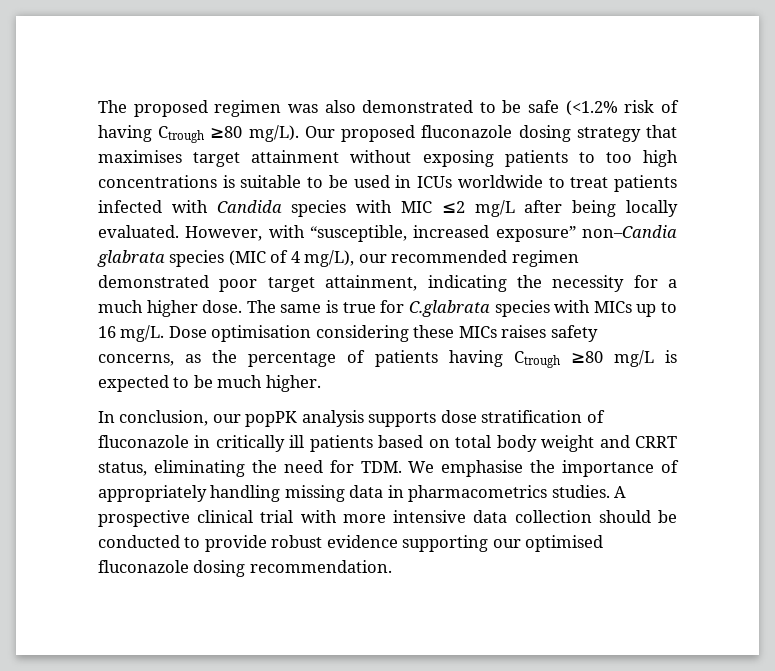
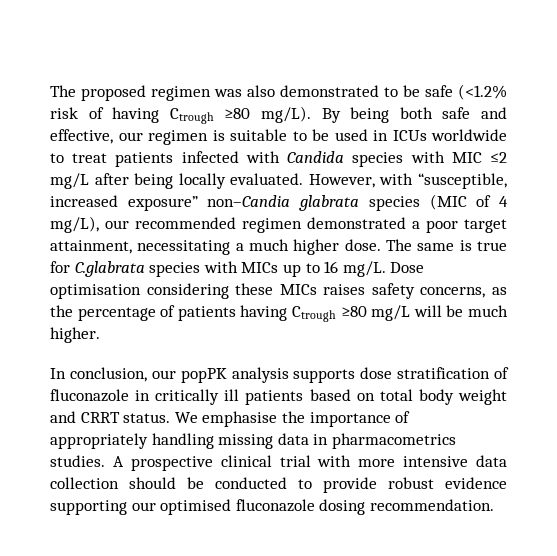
- Our proposed fluconazole dosing strategy that maximises target attainment without exposing patients to too high concentrations is suitable to be used in ICUs worldwide to treat patients infected with Candida species with MIC ≤2 mg/L after being locally evaluated.
+ By being both safe and effective, our regimen is suitable to be used in ICUs worldwide to treat patients infected with Candida species with MIC ≤2 mg/L after being locally evaluated.
- However, with “susceptible, increased exposure” non–Candia glabrata species (MIC of 4 mg/L), our recommended regimen demonstrated poor target attainment, indicating the necessity for a much higher dose.
+ However, with “susceptible, increased exposure” non–Candia glabrata species (MIC of 4 mg/L), our recommended regimen demonstrated a poor target attainment, necessitating a much higher dose.
- Dose optimisation considering these MICs raises safety concerns, as the percentage of patients having Ctrough ≥80 mg/L is expected to be much higher.
+ Dose optimisation considering these MICs raises safety concerns, as the percentage of patients having Ctrough ≥80 mg/L will be much higher.
- In conclusion, our popPK analysis supports dose stratification of fluconazole in critically ill patients based on total body weight and CRRT status, eliminating the need for TDM. We emphasise the importance of appropriately handling missing data in pharmacometrics studies.
+ In conclusion, our popPK analysis supports dose stratification of fluconazole in critically ill patients based on total body weight and CRRT status. We emphasise the importance of appropriately handling missing data in pharmacometrics studies.

